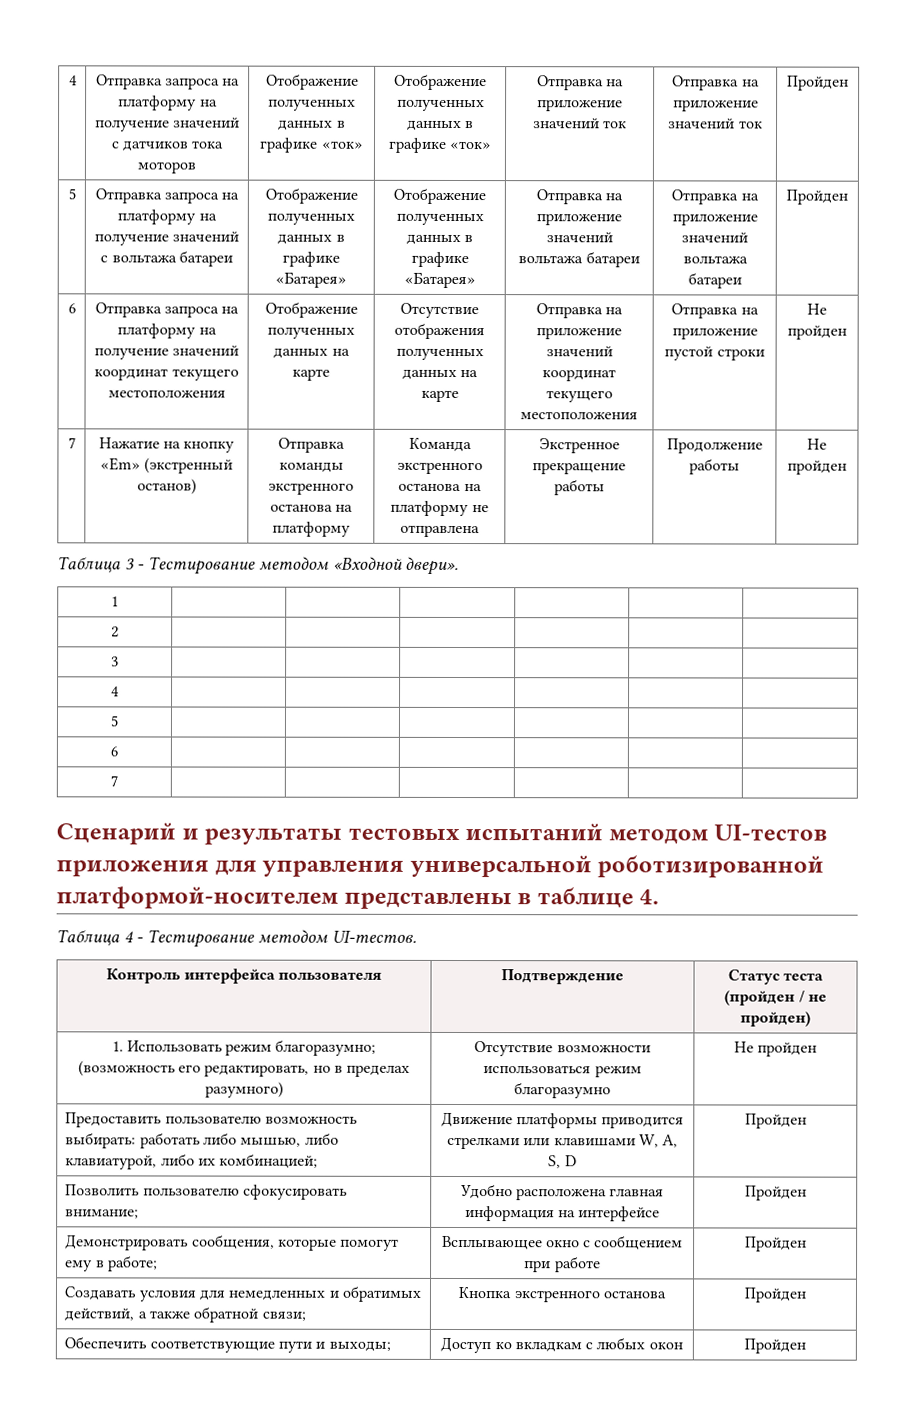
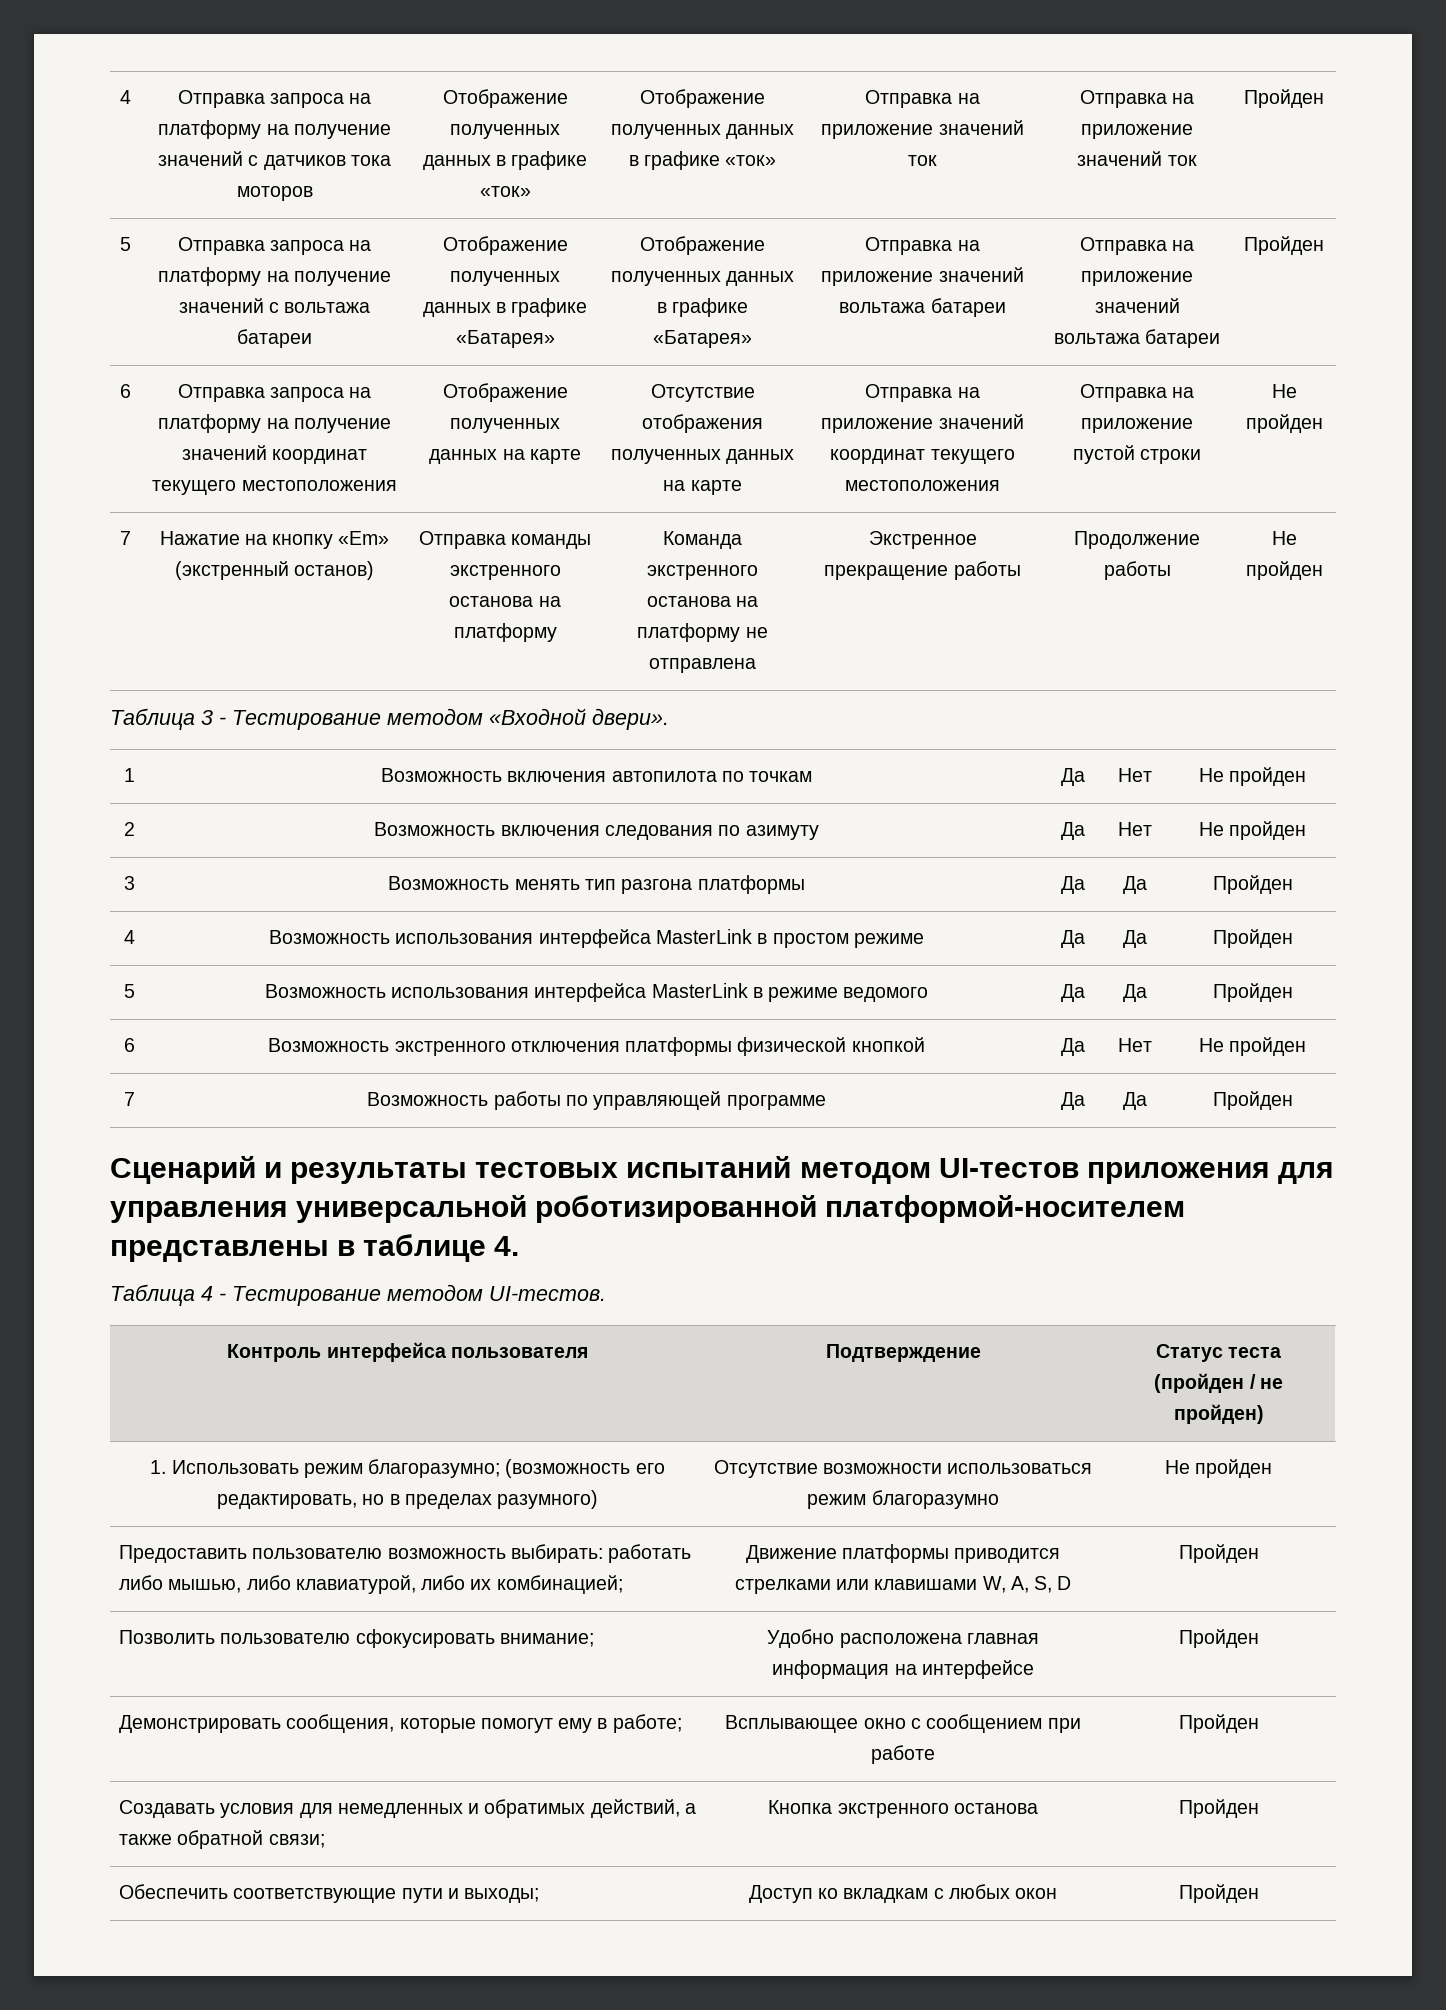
- 1 | | | | | |
- 2 | | | | | |
- 3 | | | | | |
- 4 | | | | | |
- 5 | | | | | |
- 6 | | | | | |
- 7 | | | | | |
+ 1 | Возможность включения автопилота по точкам | Да | Нет | Не пройден
+ 2 | Возможность включения следования по азимуту | Да | Нет | Не пройден
+ 3 | Возможность менять тип разгона платформы | Да | Да | Пройден
+ 4 | Возможность использования интерфейса MasterLink в простом режиме | Да | Да | Пройден
+ 5 | Возможность использования интерфейса MasterLink в режиме ведомого | Да | Да | Пройден
+ 6 | Возможность экстренного отключения платформы физической кнопкой | Да | Нет | Не пройден
+ 7 | Возможность работы по управляющей программе | Да | Да | Пройден

